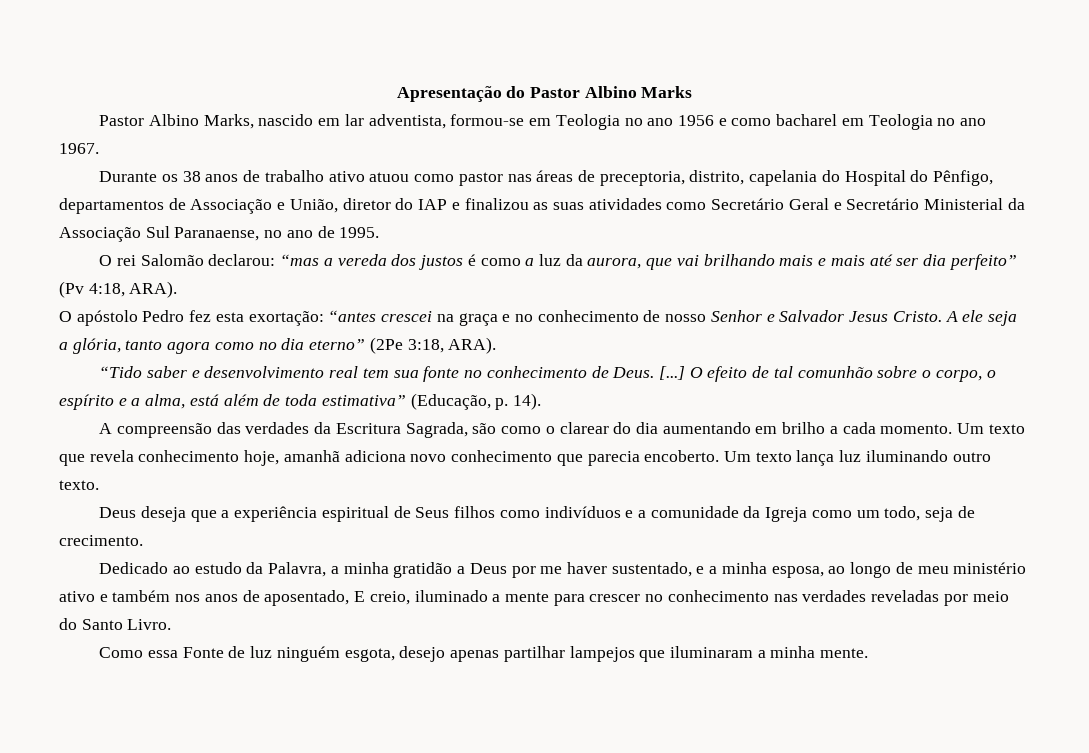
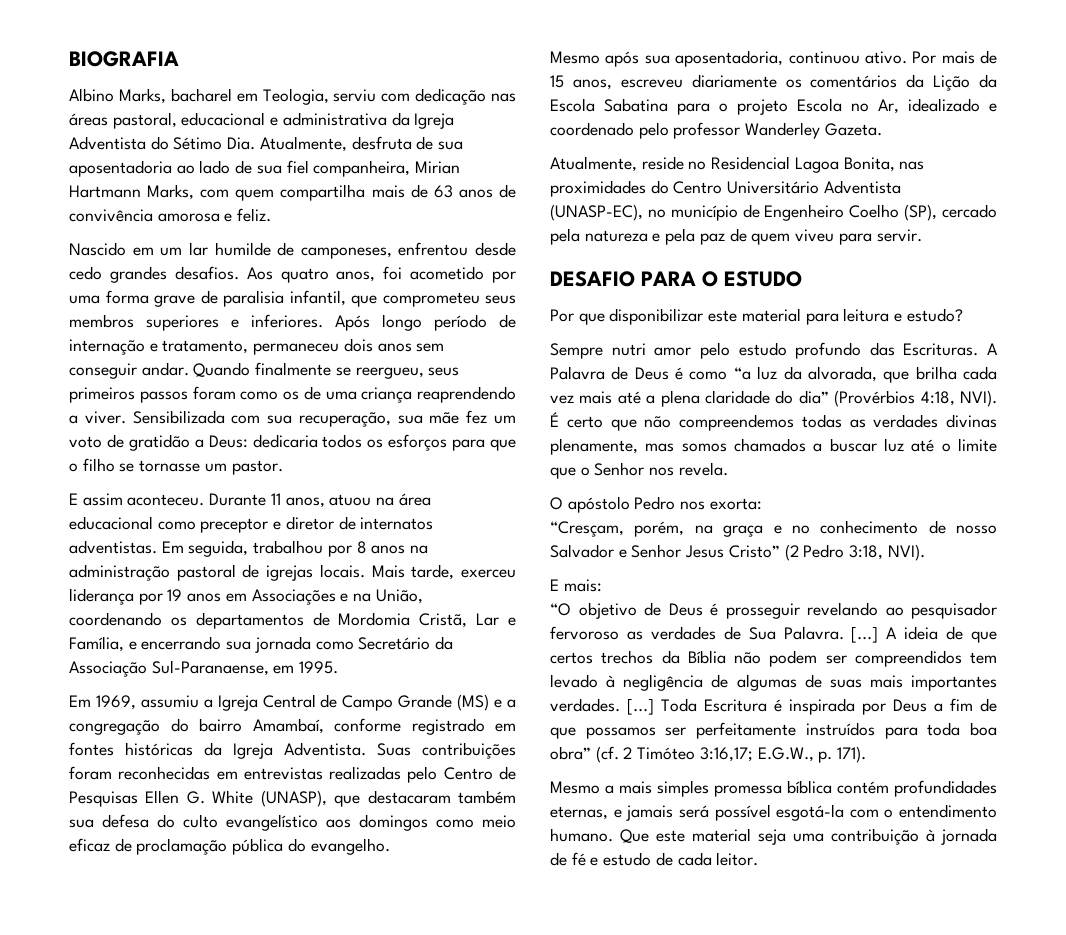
- Apresentação do Pastor Albino Marks
- Pastor Albino Marks, nascido em lar adventista, formou-se em Teologia no ano 1956 e como bacharel em Teologia no ano 1967.
- Durante os 38 anos de trabalho ativo atuou como pastor nas áreas de preceptoria, distrito, capelania do Hospital do Pênfigo, departamentos de Associação e União, diretor do IAP e finalizou as suas atividades como Secretário Geral e Secretário Ministerial da Associação Sul Paranaense, no ano de 1995.
- O rei Salomão declarou: “mas a vereda dos justos é como a luz da aurora, que vai brilhando mais e mais até ser dia perfeito” (Pv 4:18, ARA).
- O apóstolo Pedro fez esta exortação: “antes crescei na graça e no conhecimento de nosso Senhor e Salvador Jesus Cristo. A ele seja a glória, tanto agora como no dia eterno” (2Pe 3:18, ARA).
- “Tido saber e desenvolvimento real tem sua fonte no conhecimento de Deus. [...] O efeito de tal comunhão sobre o corpo, o espírito e a alma, está além de toda estimativa” (Educação, p. 14).
- A compreensão das verdades da Escritura Sagrada, são como o clarear do dia aumentando em brilho a cada momento. Um texto que revela conhecimento hoje, amanhã adiciona novo conhecimento que parecia encoberto. Um texto lança luz iluminando outro texto.
- Deus deseja que a experiência espiritual de Seus filhos como indivíduos e a comunidade da Igreja como um todo, seja de crecimento.
- Dedicado ao estudo da Palavra, a minha gratidão a Deus por me haver sustentado, e a minha esposa, ao longo de meu ministério ativo e também nos anos de aposentado, E creio, iluminado a mente para crescer no conhecimento nas verdades reveladas por meio do Santo Livro.
- Como essa Fonte de luz ninguém esgota, desejo apenas partilhar lampejos que iluminaram a minha mente.
+ BIOGRAFIA
+ Albino Marks, bacharel em Teologia, serviu com dedicação nas áreas pastoral, educacional e administrativa da Igreja Adventista do Sétimo Dia. Atualmente, desfruta de sua aposentadoria ao lado de sua fiel companheira, Mirian Hartmann Marks, com quem compartilha mais de 63 anos de convivência amorosa e feliz.
+ Nascido em um lar humilde de camponeses, enfrentou desde cedo grandes desafios. Aos quatro anos, foi acometido por uma forma grave de paralisia infantil, que comprometeu seus membros superiores e inferiores. Após longo período de internação e tratamento, permaneceu dois anos sem conseguir andar. Quando finalmente se reergueu, seus primeiros passos foram como os de uma criança reaprendendo a viver. Sensibilizada com sua recuperação, sua mãe fez um voto de gratidão a Deus: dedicaria todos os esforços para que o filho se tornasse um pastor.
+ E assim aconteceu. Durante 11 anos, atuou na área educacional como preceptor e diretor de internatos adventistas. Em seguida, trabalhou por 8 anos na administração pastoral de igrejas locais. Mais tarde, exerceu liderança por 19 anos em Associações e na União, coordenando os departamentos de Mordomia Cristã, Lar e Família, e encerrando sua jornada como Secretário da Associação Sul-Paranaense, em 1995.
+ Em 1969, assumiu a Igreja Central de Campo Grande (MS) e a congregação do bairro Amambaí, conforme registrado em fontes históricas da Igreja Adventista. Suas contribuições foram reconhecidas em entrevistas realizadas pelo Centro de Pesquisas Ellen G. White (UNASP), que destacaram também sua defesa do culto evangelístico aos domingos como meio eficaz de proclamação pública do evangelho.
+ Mesmo após sua aposentadoria, continuou ativo. Por mais de 15 anos, escreveu diariamente os comentários da Lição da Escola Sabatina para o projeto Escola no Ar, idealizado e coordenado pelo professor Wanderley Gazeta.
+ Atualmente, reside no Residencial Lagoa Bonita, nas proximidades do Centro Universitário Adventista (UNASP-EC), no município de Engenheiro Coelho (SP), cercado pela natureza e pela paz de quem viveu para servir.
+ DESAFIO PARA O ESTUDO
+ Por que disponibilizar este material para leitura e estudo?
+ Sempre nutri amor pelo estudo profundo das Escrituras. A Palavra de Deus é como “a luz da alvorada, que brilha cada vez mais até a plena claridade do dia” (Provérbios 4:18, NVI). É certo que não compreendemos todas as verdades divinas plenamente, mas somos chamados a buscar luz até o limite que o Senhor nos revela.
+ O apóstolo Pedro nos exorta:
+ “Cresçam, porém, na graça e no conhecimento de nosso Salvador e Senhor Jesus Cristo” (2 Pedro 3:18, NVI).
+ E mais:
+ “O objetivo de Deus é prosseguir revelando ao pesquisador fervoroso as verdades de Sua Palavra. [...] A ideia de que certos trechos da Bíblia não podem ser compreendidos tem levado à negligência de algumas de suas mais importantes verdades. [...] Toda Escritura é inspirada por Deus a fim de que possamos ser perfeitamente instruídos para toda boa obra” (cf. 2 Timóteo 3:16,17; E.G.W., p. 171).
+ Mesmo a mais simples promessa bíblica contém profundidades eternas, e jamais será possível esgotá-la com o entendimento humano. Que este material seja uma contribuição à jornada de fé e estudo de cada leitor.

